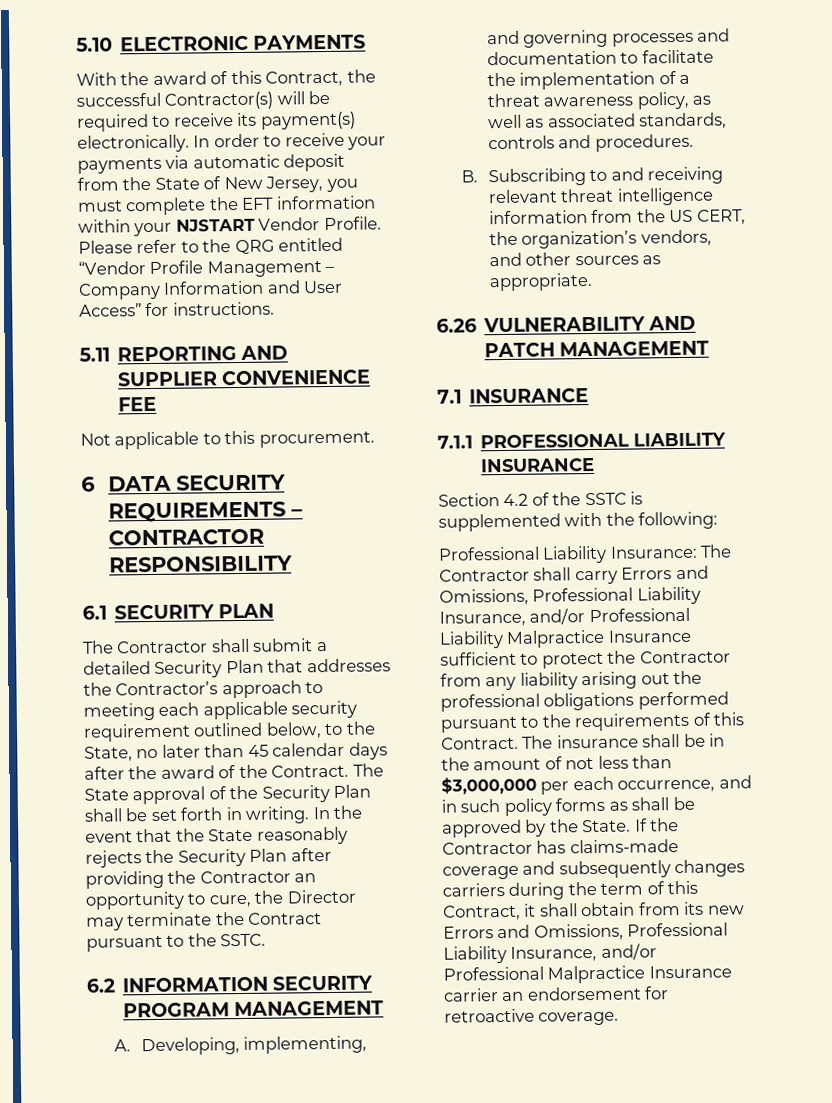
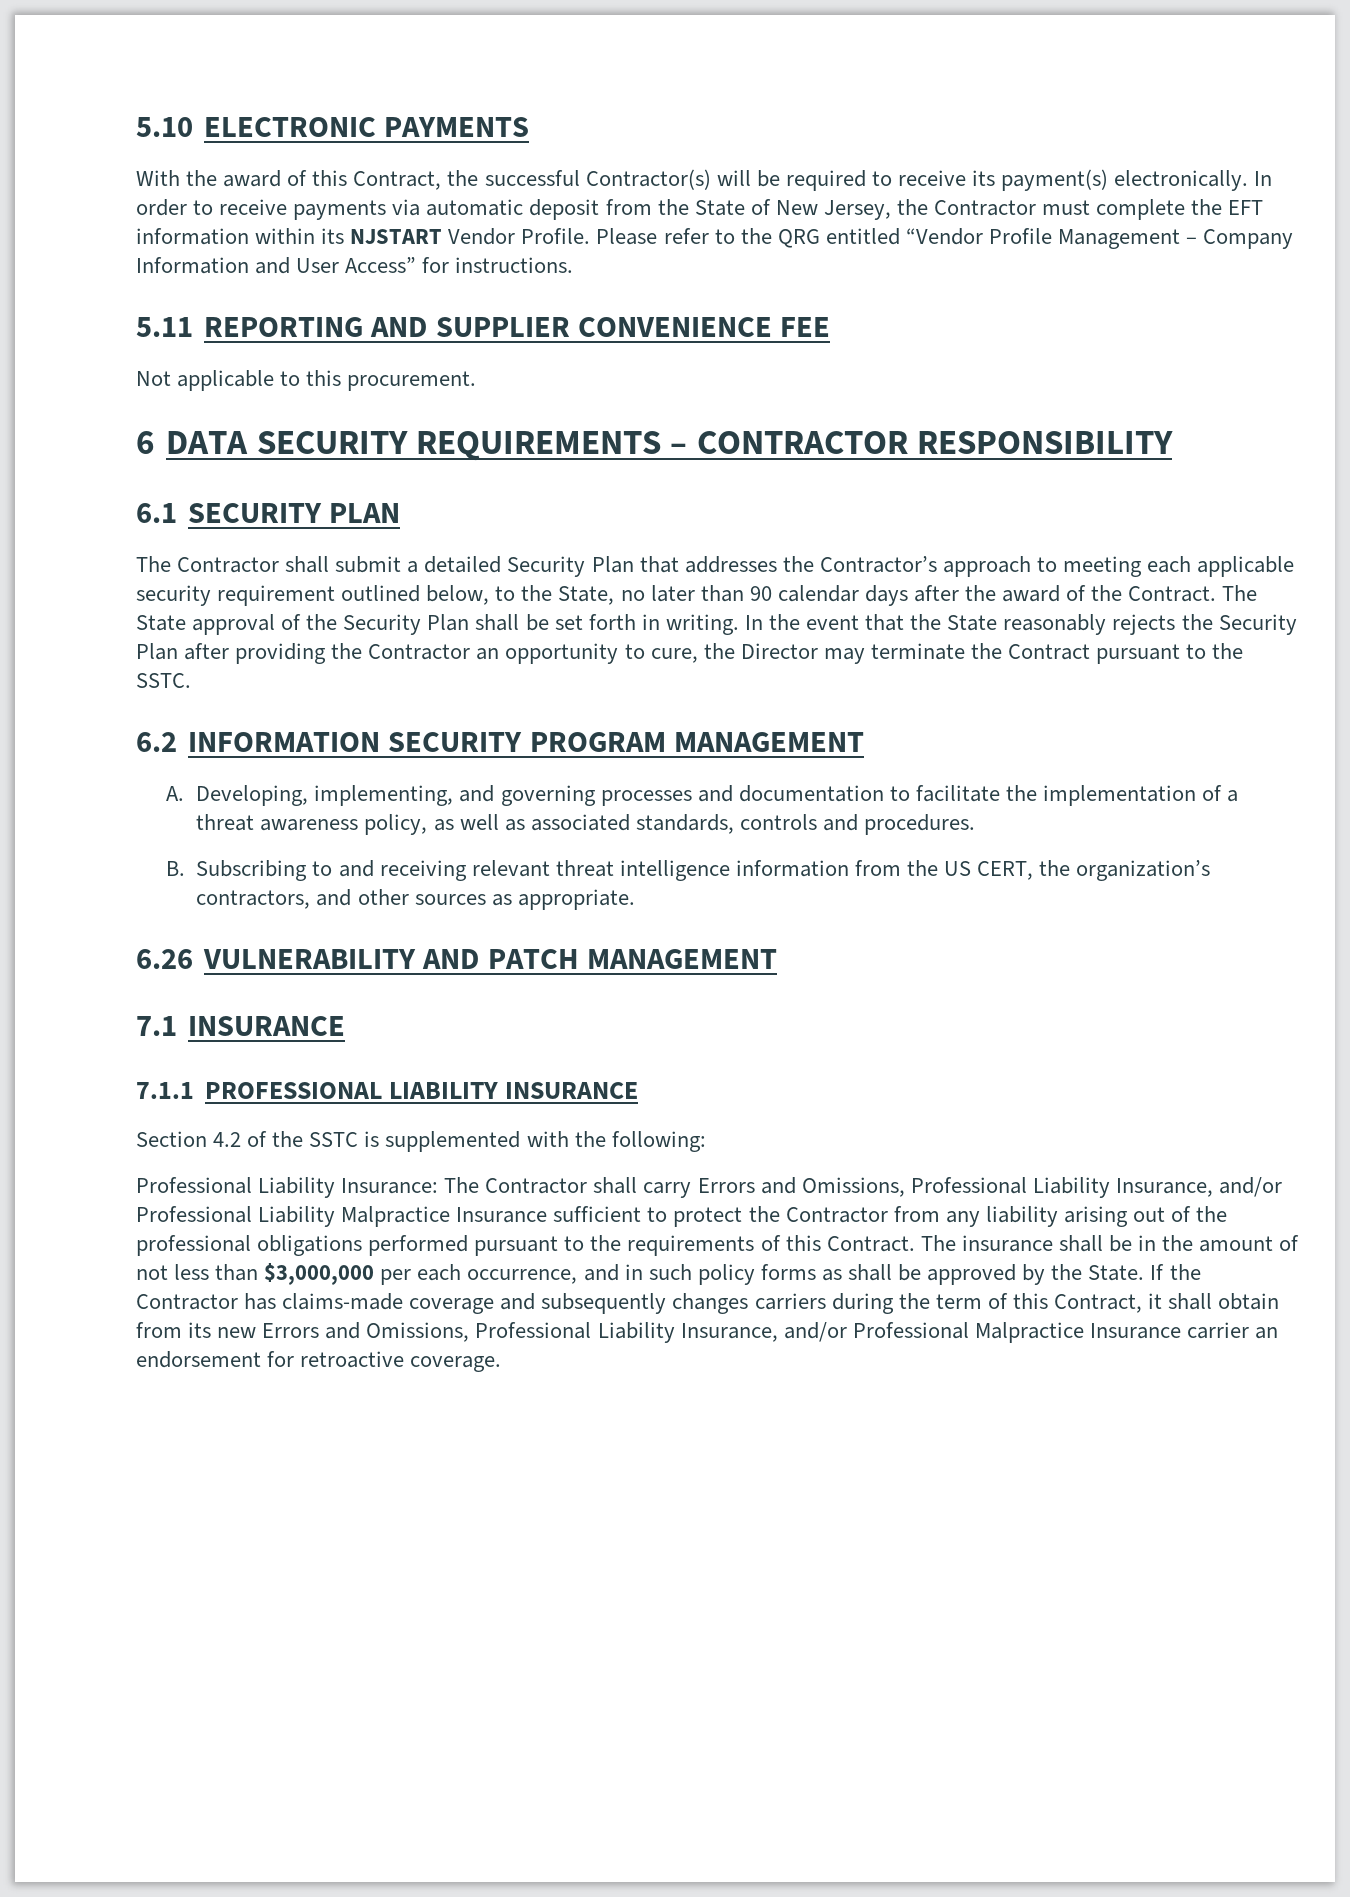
- In order to receive your payments via automatic deposit from the State of New Jersey, you must complete the EFT information within your NJSTART Vendor Profile.
+ In order to receive payments via automatic deposit from the State of New Jersey, the Contractor must complete the EFT information within its NJSTART Vendor Profile.
- The Contractor shall submit a detailed Security Plan that addresses the Contractor’s approach to meeting each applicable security requirement outlined below, to the State, no later than 45 calendar days after the award of the Contract.
+ The Contractor shall submit a detailed Security Plan that addresses the Contractor’s approach to meeting each applicable security requirement outlined below, to the State, no later than 90 calendar days after the award of the Contract.
- B. Subscribing to and receiving relevant threat intelligence information from the US CERT, the organization’s vendors, and other sources as appropriate.
+ B. Subscribing to and receiving relevant threat intelligence information from the US CERT, the organization’s contractors, and other sources as appropriate.
- Professional Liability Insurance: The Contractor shall carry Errors and Omissions, Professional Liability Insurance, and/or Professional Liability Malpractice Insurance sufficient to protect the Contractor from any liability arising out the professional obligations performed pursuant to the requirements of this Contract.
+ Professional Liability Insurance: The Contractor shall carry Errors and Omissions, Professional Liability Insurance, and/or Professional Liability Malpractice Insurance sufficient to protect the Contractor from any liability arising out of the professional obligations performed pursuant to the requirements of this Contract.

